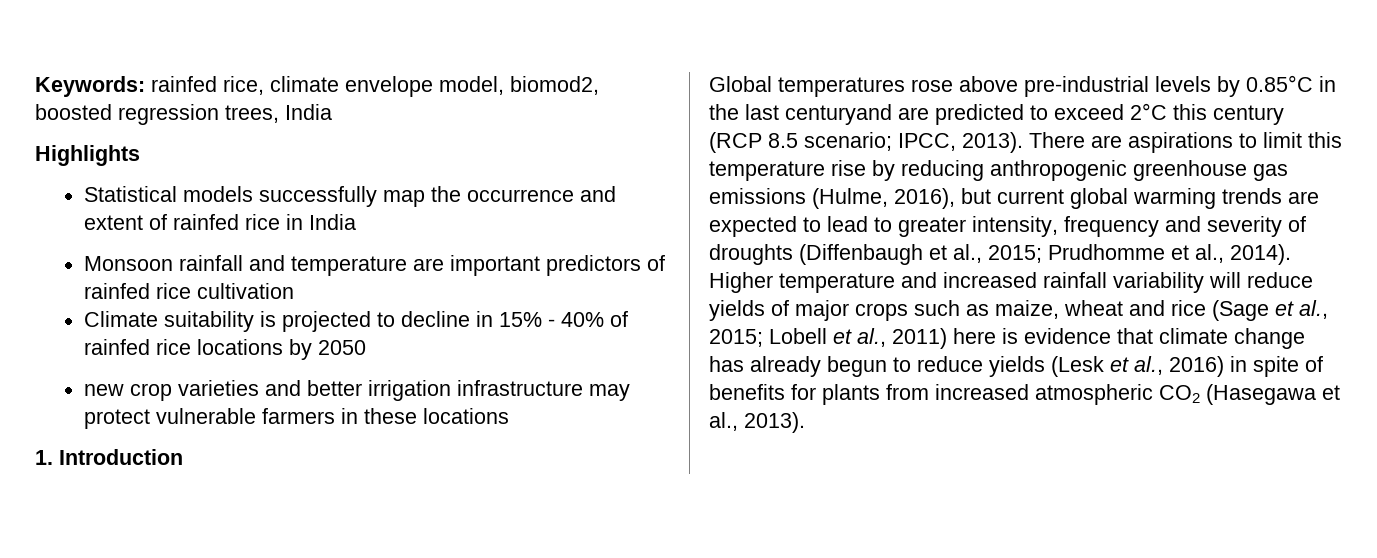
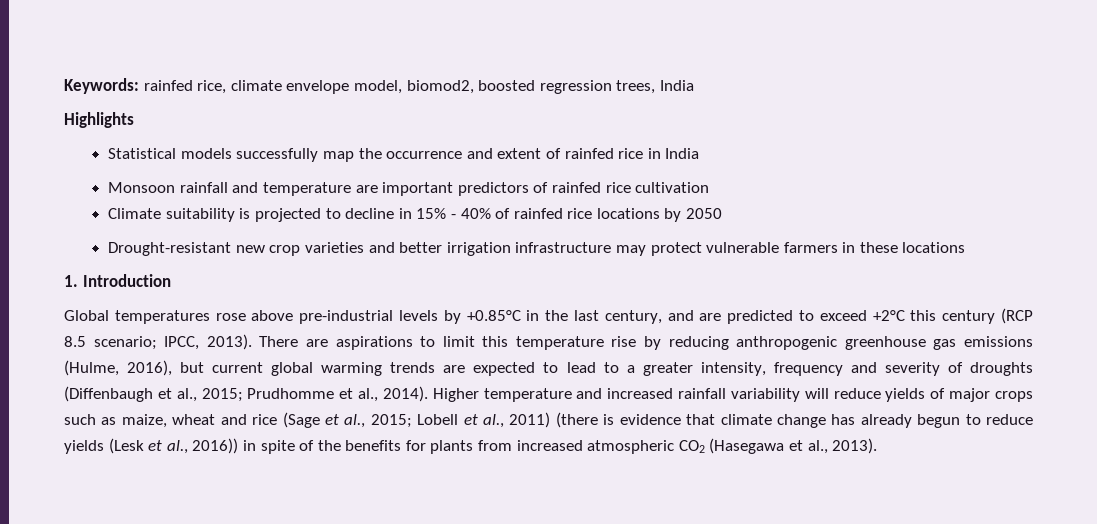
- new crop varieties and better irrigation infrastructure may protect vulnerable farmers in these locations
+ Drought-resistant new crop varieties and better irrigation infrastructure may protect vulnerable farmers in these locations
- Global temperatures rose above pre-industrial levels by 0.85°C in the last centuryand are predicted to exceed 2°C this century (RCP 8.5 scenario; IPCC, 2013).
+ Global temperatures rose above pre-industrial levels by +0.85°C in the last century, and are predicted to exceed +2°C this century (RCP 8.5 scenario; IPCC, 2013).
- There are aspirations to limit this temperature rise by reducing anthropogenic greenhouse gas emissions (Hulme, 2016), but current global warming trends are expected to lead to greater intensity, frequency and severity of droughts (Diffenbaugh et al., 2015; Prudhomme et al., 2014).
+ There are aspirations to limit this temperature rise by reducing anthropogenic greenhouse gas emissions (Hulme, 2016), but current global warming trends are expected to lead to a greater intensity, frequency and severity of droughts (Diffenbaugh et al., 2015; Prudhomme et al., 2014).
- Higher temperature and increased rainfall variability will reduce yields of major crops such as maize, wheat and rice (Sage et al., 2015; Lobell et al., 2011) here is evidence that climate change has already begun to reduce yields (Lesk et al., 2016) in spite of benefits for plants from increased atmospheric CO2 (Hasegawa et al., 2013).
+ Higher temperature and increased rainfall variability will reduce yields of major crops such as maize, wheat and rice (Sage et al., 2015; Lobell et al., 2011) (there is evidence that climate change has already begun to reduce yields (Lesk et al., 2016)) in spite of the benefits for plants from increased atmospheric CO2 (Hasegawa et al., 2013).

